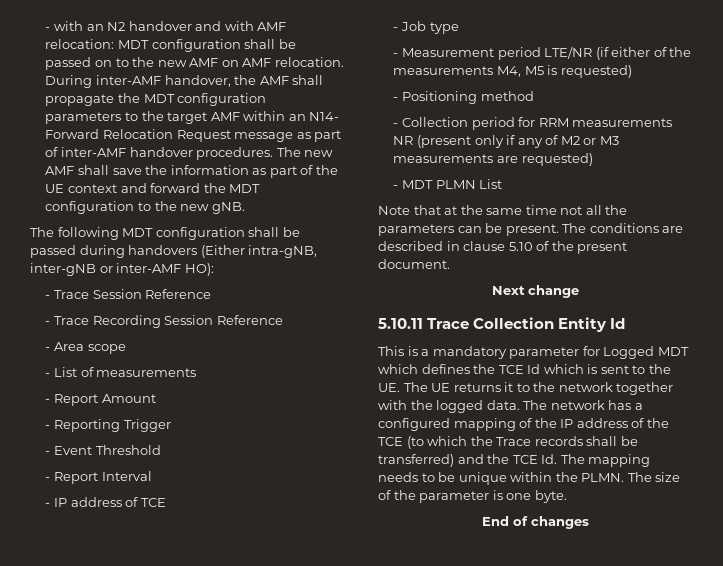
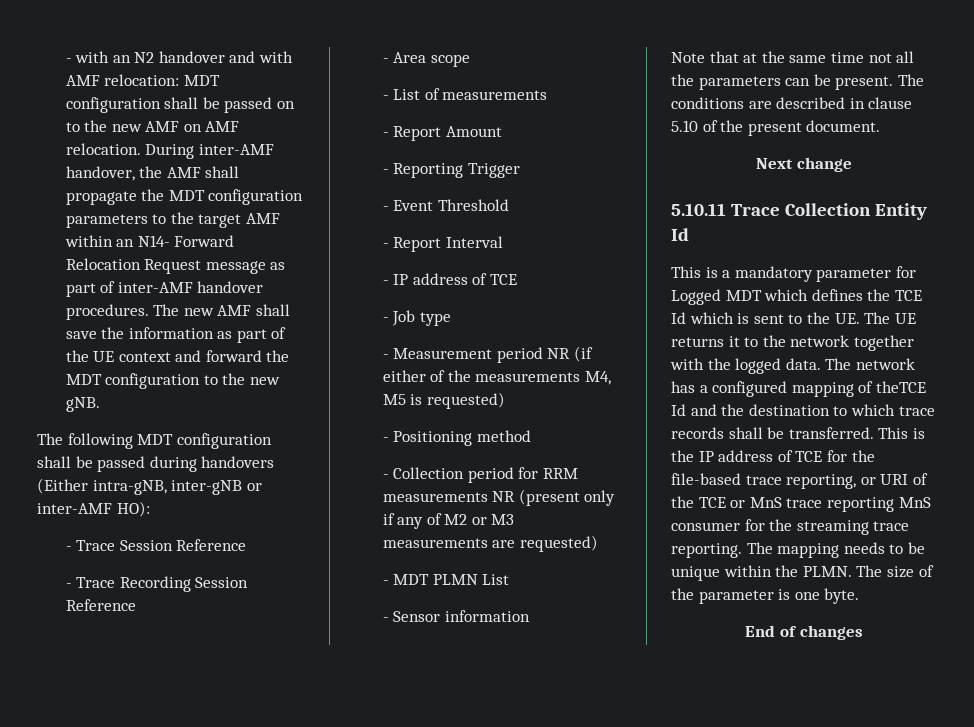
- - Measurement period LTE/NR (if either of the measurements M4, M5 is requested)
+ - Measurement period NR (if either of the measurements M4, M5 is requested)
+ - Sensor information
- The network has a configured mapping of the IP address of the TCE (to which the Trace records shall be transferred) and the TCE Id. The mapping needs to be unique within the PLMN.
+ The network has a configured mapping of theTCE Id and the destination to which trace records shall be transferred. This is the IP address of TCE for the file-based trace reporting, or URI of the TCE or MnS trace reporting MnS consumer for the streaming trace reporting. The mapping needs to be unique within the PLMN.

